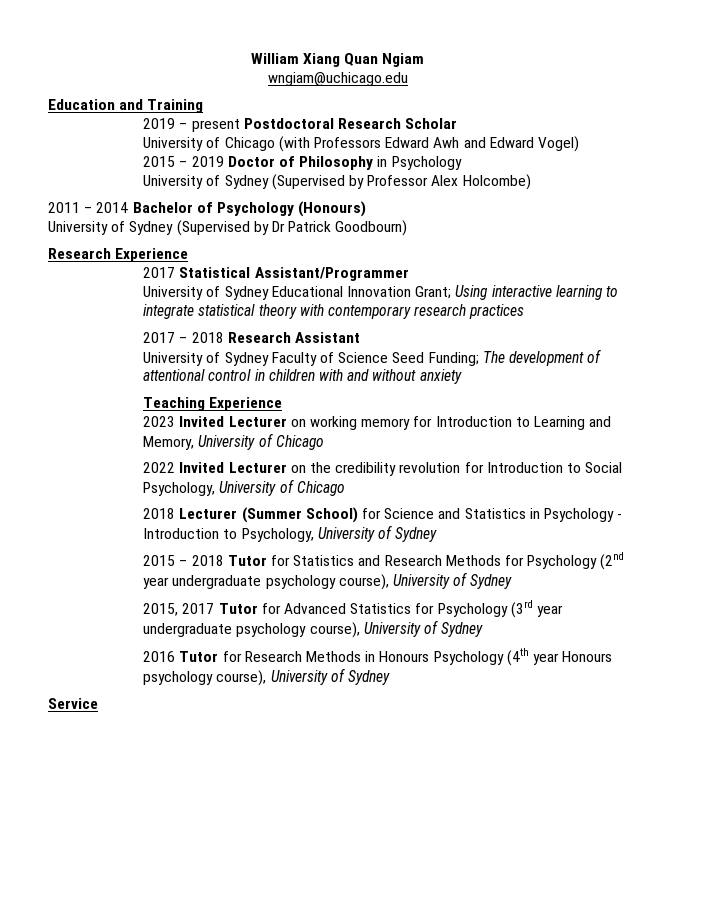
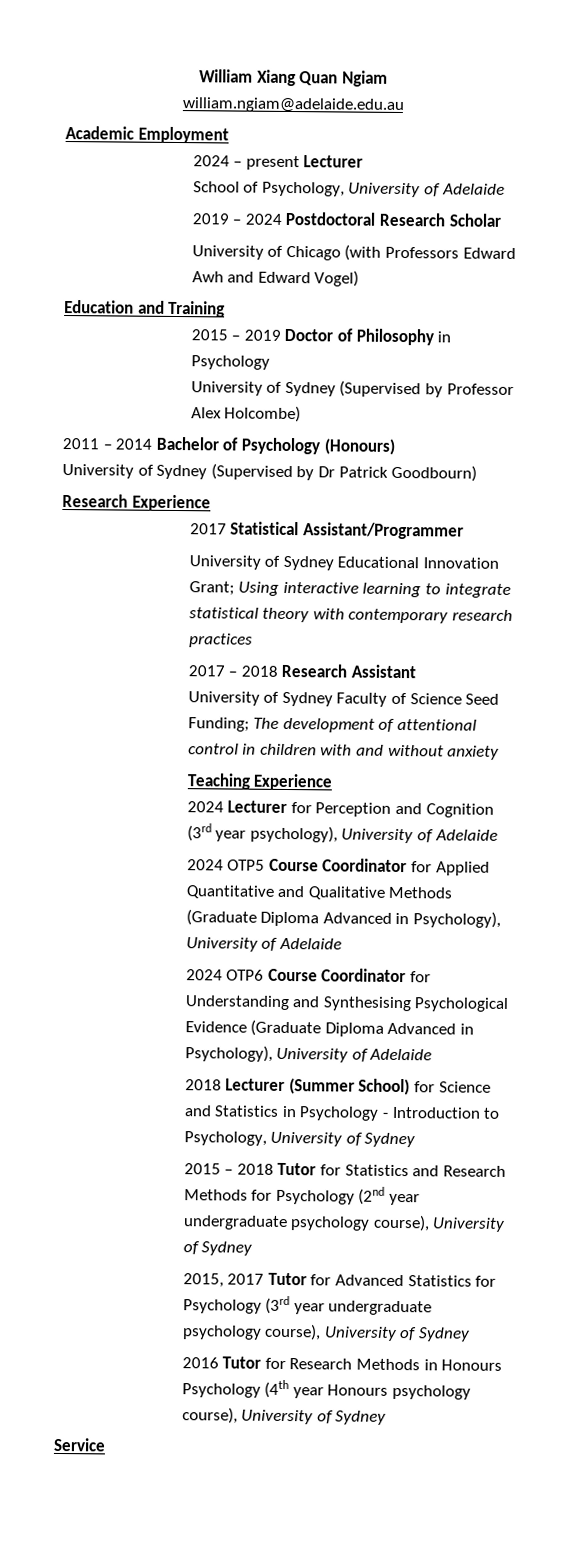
- wngiam@uchicago.edu
- Education and Training
+ william.ngiam@adelaide.edu.au
+ Academic Employment
+ 2024 – present Lecturer
+ School of Psychology, University of Adelaide
- 2019 – present Postdoctoral Research Scholar
+ 2019 – 2024 Postdoctoral Research Scholar
+ Education and Training
- 2023 Invited Lecturer on working memory for Introduction to Learning and Memory, University of Chicago
- 2022 Invited Lecturer on the credibility revolution for Introduction to Social Psychology, University of Chicago
+ 2024 Lecturer for Perception and Cognition (3rd year psychology), University of Adelaide
+ 2024 OTP5 Course Coordinator for Applied Quantitative and Qualitative Methods (Graduate Diploma Advanced in Psychology), University of Adelaide
+ 2024 OTP6 Course Coordinator for Understanding and Synthesising Psychological Evidence (Graduate Diploma Advanced in Psychology), University of Adelaide

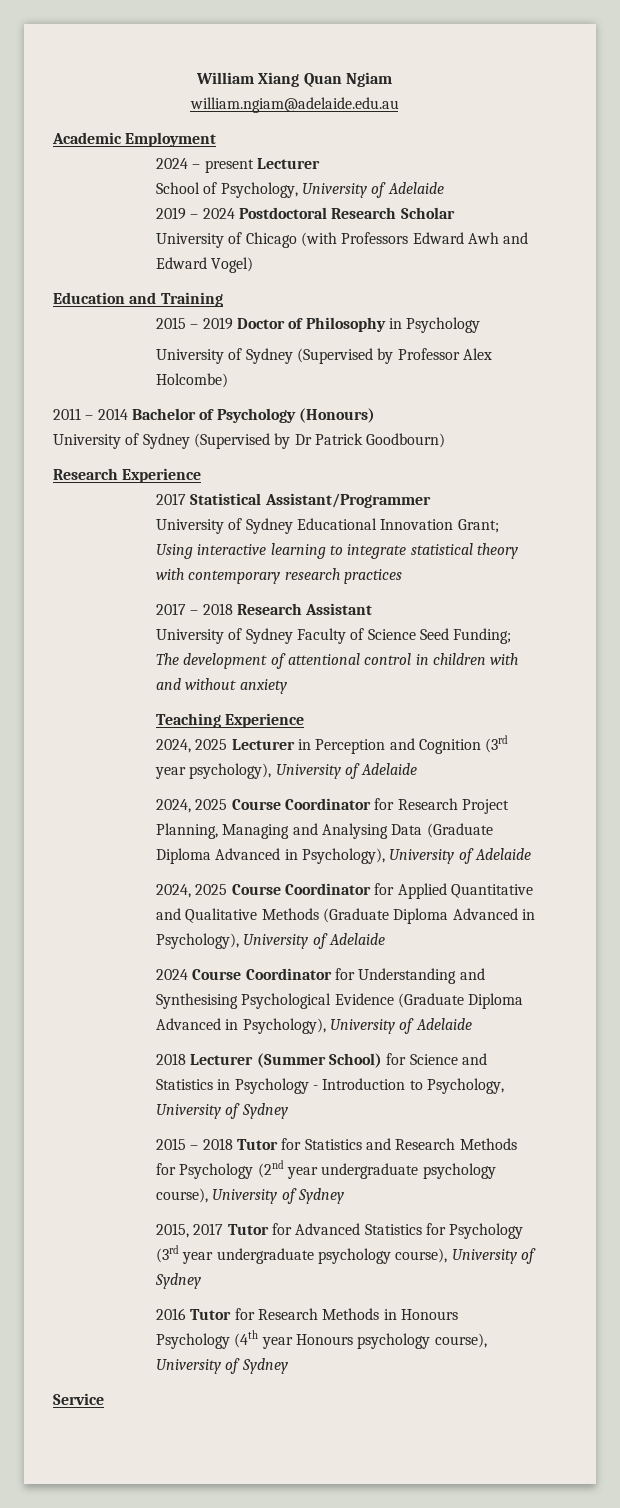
- 2024 Lecturer for Perception and Cognition (3rd year psychology), University of Adelaide
+ 2024, 2025 Lecturer in Perception and Cognition (3rd year psychology), University of Adelaide
- 2024 OTP5 Course Coordinator for Applied Quantitative and Qualitative Methods (Graduate Diploma Advanced in Psychology), University of Adelaide
+ 2024, 2025 Course Coordinator for Research Project Planning, Managing and Analysing Data (Graduate Diploma Advanced in Psychology), University of Adelaide
+ 2024, 2025 Course Coordinator for Applied Quantitative and Qualitative Methods (Graduate Diploma Advanced in Psychology), University of Adelaide
- 2024 OTP6 Course Coordinator for Understanding and Synthesising Psychological Evidence (Graduate Diploma Advanced in Psychology), University of Adelaide
+ 2024 Course Coordinator for Understanding and Synthesising Psychological Evidence (Graduate Diploma Advanced in Psychology), University of Adelaide

